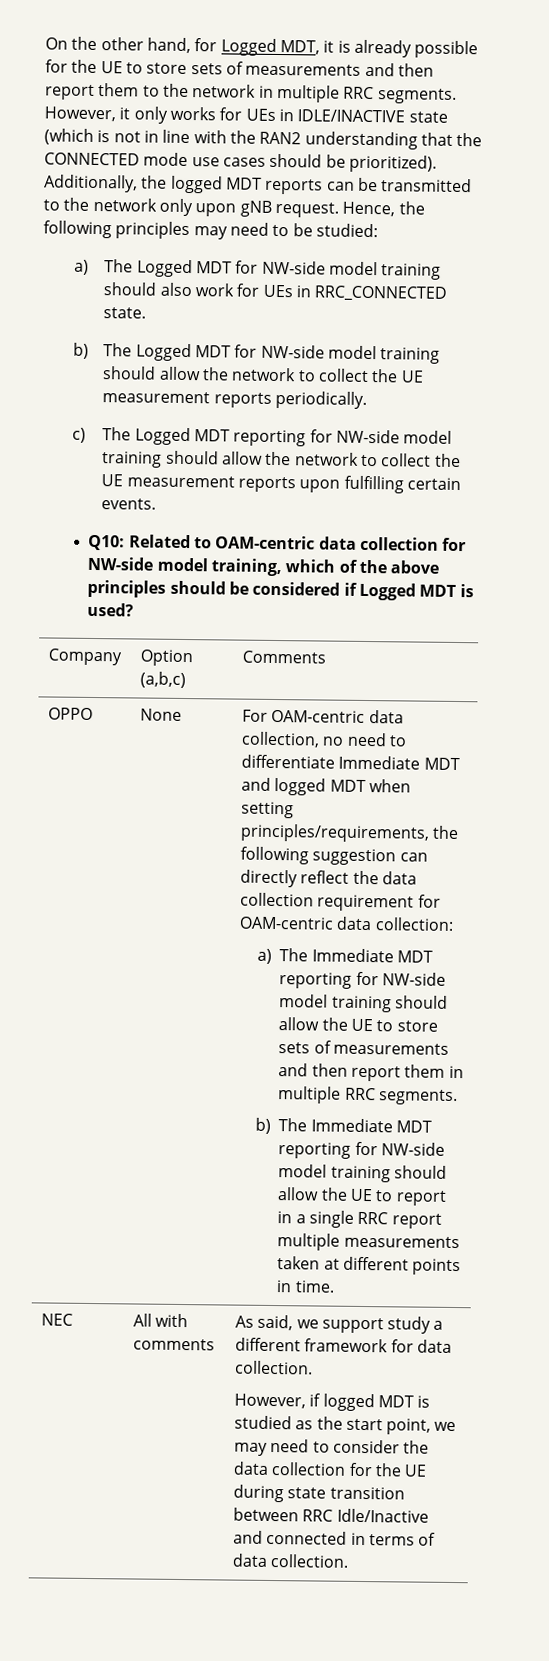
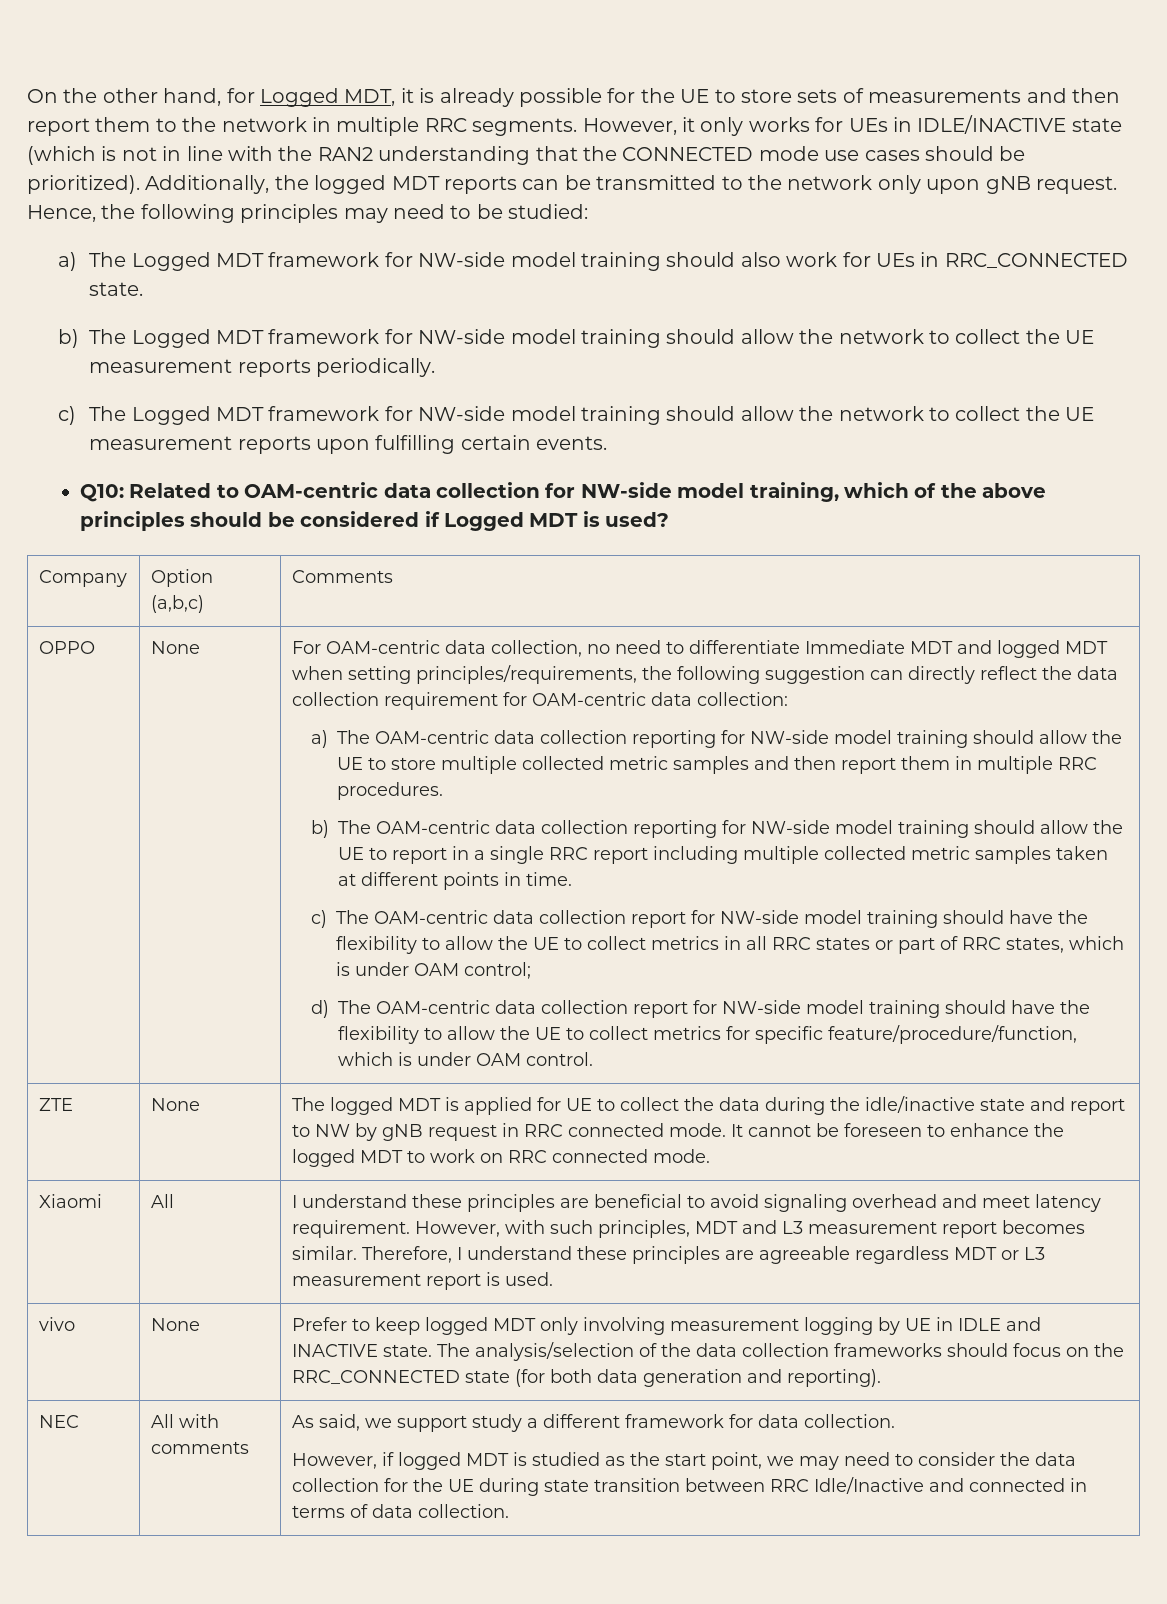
- a) The Logged MDT for NW-side model training should also work for UEs in RRC_CONNECTED state.
+ a) The Logged MDT framework for NW-side model training should also work for UEs in RRC_CONNECTED state.
- b) The Logged MDT for NW-side model training should allow the network to collect the UE measurement reports periodically.
+ b) The Logged MDT framework for NW-side model training should allow the network to collect the UE measurement reports periodically.
- c) The Logged MDT reporting for NW-side model training should allow the network to collect the UE measurement reports upon fulfilling certain events.
+ c) The Logged MDT framework for NW-side model training should allow the network to collect the UE measurement reports upon fulfilling certain events.
- a) The Immediate MDT reporting for NW-side model training should allow the UE to store sets of measurements and then report them in multiple RRC segments.
- b) The Immediate MDT reporting for NW-side model training should allow the UE to report in a single RRC report multiple measurements taken at different points in time.
+ a) The OAM-centric data collection reporting for NW-side model training should allow the UE to store multiple collected metric samples and then report them in multiple RRC procedures.
+ b) The OAM-centric data collection reporting for NW-side model training should allow the UE to report in a single RRC report including multiple collected metric samples taken at different points in time.
+ c) The OAM-centric data collection report for NW-side model training should have the flexibility to allow the UE to collect metrics in all RRC states or part of RRC states, which is under OAM control;
+ d) The OAM-centric data collection report for NW-side model training should have the flexibility to allow the UE to collect metrics for specific feature/procedure/function, which is under OAM control.
+ ZTE | None | The logged MDT is applied for UE to collect the data during the idle/inactive state and report to NW by gNB request in RRC connected mode. It cannot be foreseen to enhance the logged MDT to work on RRC connected mode.
+ Xiaomi | All | I understand these principles are beneficial to avoid signaling overhead and meet latency requirement. However, with such principles, MDT and L3 measurement report becomes similar. Therefore, I understand these principles are agreeable regardless MDT or L3 measurement report is used.
+ vivo | None | Prefer to keep logged MDT only involving measurement logging by UE in IDLE and INACTIVE state. The analysis/selection of the data collection frameworks should focus on the RRC_CONNECTED state (for both data generation and reporting).

